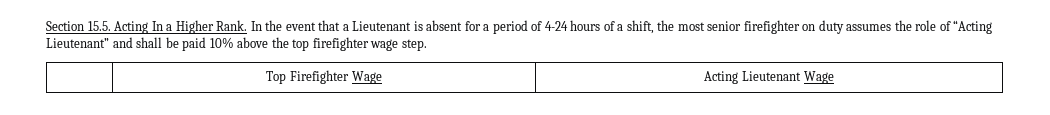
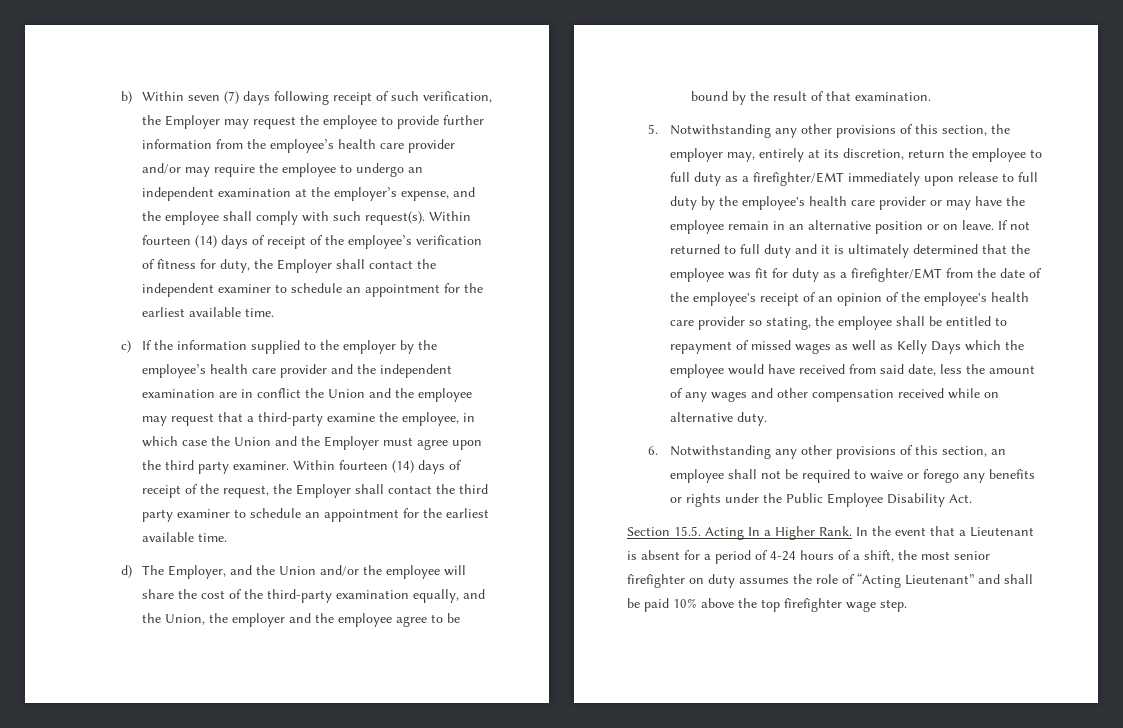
+ b) Within seven (7) days following receipt of such verification, the Employer may request the employee to provide further information from the employee’s health care provider and/or may require the employee to undergo an independent examination at the employer’s expense, and the employee shall comply with such request(s). Within fourteen (14) days of receipt of the employee’s verification of fitness for duty, the Employer shall contact the independent examiner to schedule an appointment for the earliest available time.
+ c) If the information supplied to the employer by the employee’s health care provider and the independent examination are in conflict the Union and the employee may request that a third-party examine the employee, in which case the Union and the Employer must agree upon the third party examiner. Within fourteen (14) days of receipt of the request, the Employer shall contact the third party examiner to schedule an appointment for the earliest available time.
+ d) The Employer, and the Union and/or the employee will share the cost of the third-party examination equally, and the Union, the employer and the employee agree to be bound by the result of that examination.
+ 5. Notwithstanding any other provisions of this section, the employer may, entirely at its discretion, return the employee to full duty as a firefighter/EMT immediately upon release to full duty by the employee's health care provider or may have the employee remain in an alternative position or on leave. If not returned to full duty and it is ultimately determined that the employee was fit for duty as a firefighter/EMT from the date of the employee's receipt of an opinion of the employee's health care provider so stating, the employee shall be entitled to repayment of missed wages as well as Kelly Days which the employee would have received from said date, less the amount of any wages and other compensation received while on alternative duty.
+ 6. Notwithstanding any other provisions of this section, an employee shall not be required to waive or forego any benefits or rights under the Public Employee Disability Act.
- | Top Firefighter Wage | Acting Lieutenant Wage

